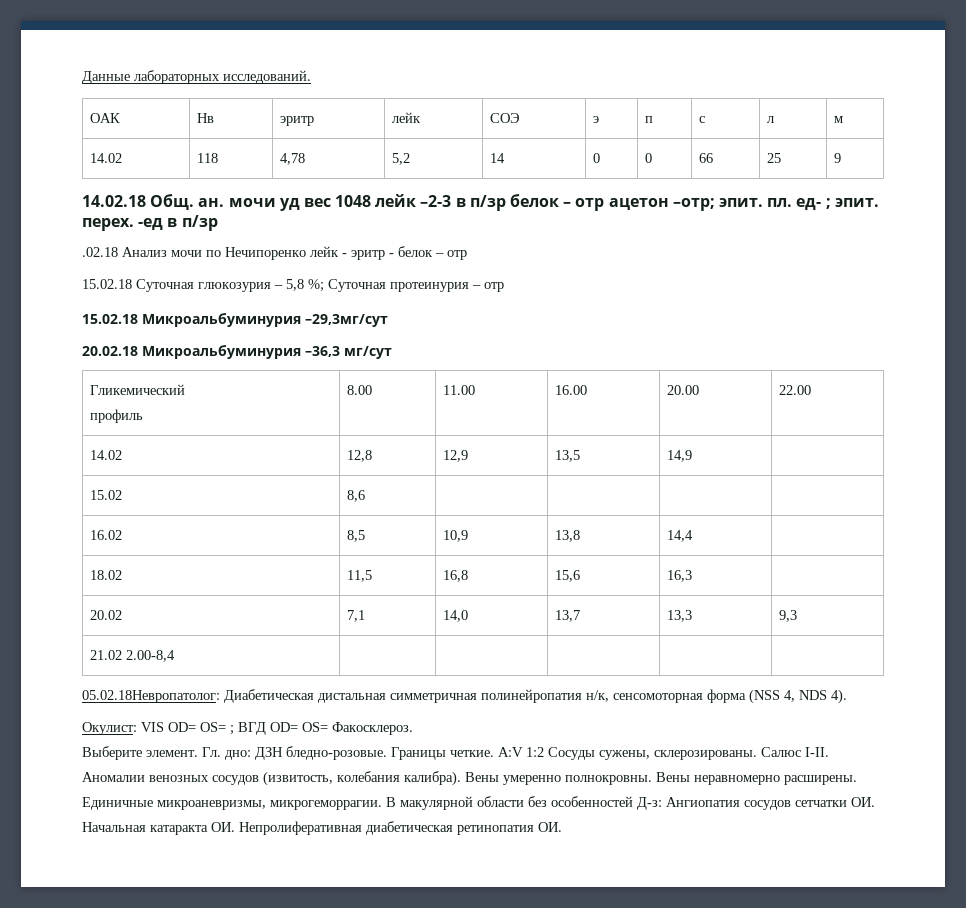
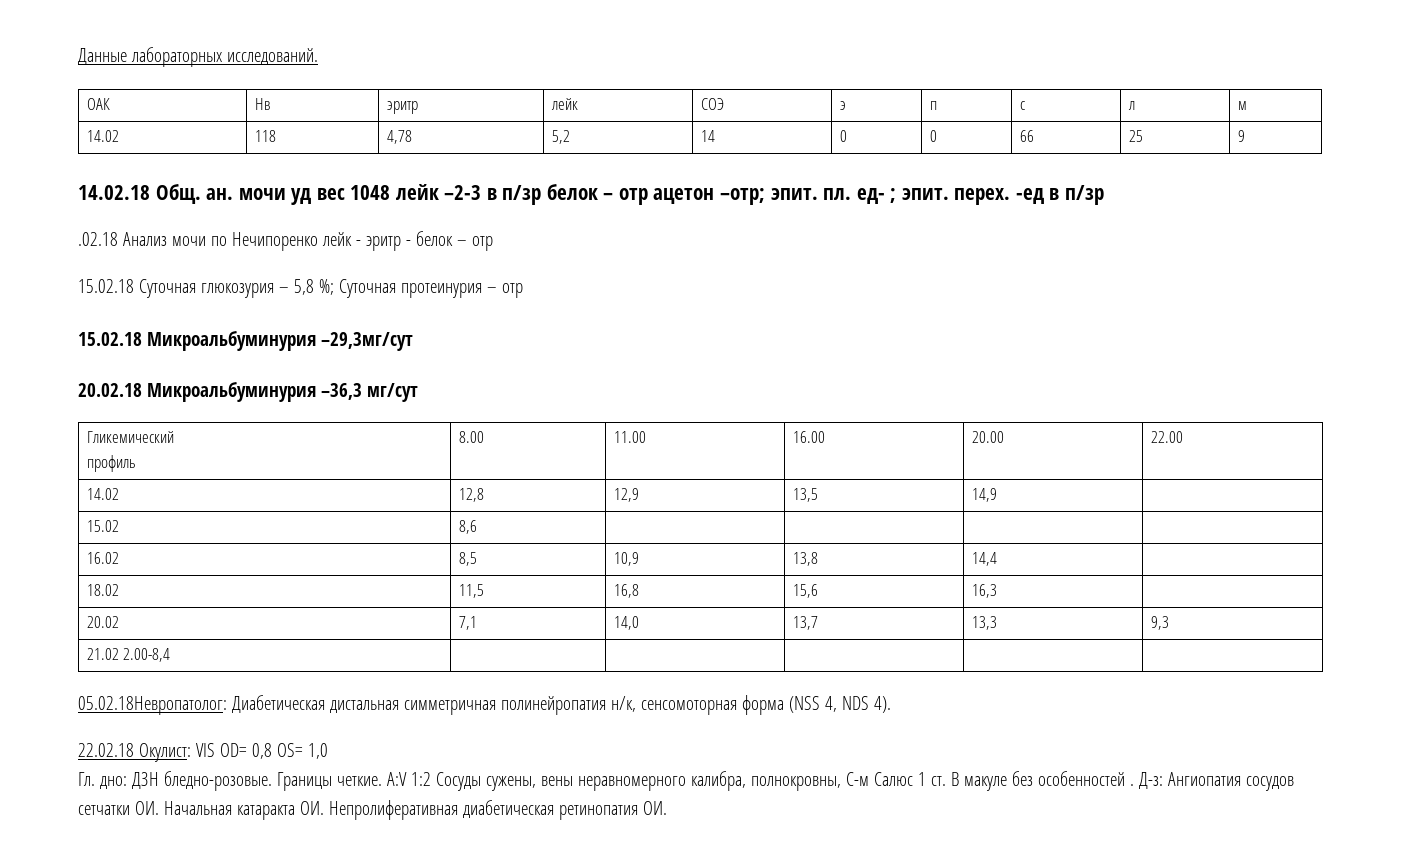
- Окулист: VIS OD= OS= ; ВГД OD= OS= Факосклероз.
- Выберите элемент. Гл. дно: ДЗН бледно-розовые.
+ 22.02.18 Окулист: VIS OD= 0,8 OS= 1,0
+ Гл. дно: ДЗН бледно-розовые.
- А:V 1:2 Сосуды сужены, склерозированы. Салюс I-II. Аномалии венозных сосудов (извитость, колебания калибра). Вены умеренно полнокровны. Вены неравномерно расширены. Единичные микроаневризмы, микрогеморрагии. В макулярной области без особенностей Д-з: Ангиопатия сосудов сетчатки ОИ. Начальная катаракта ОИ. Непролиферативная диабетическая ретинопатия ОИ.
+ А:V 1:2 Сосуды сужены, вены неравномерного калибра, полнокровны, С-м Салюс 1 ст. В макуле без особенностей . Д-з: Ангиопатия сосудов сетчатки ОИ. Начальная катаракта ОИ. Непролиферативная диабетическая ретинопатия ОИ.

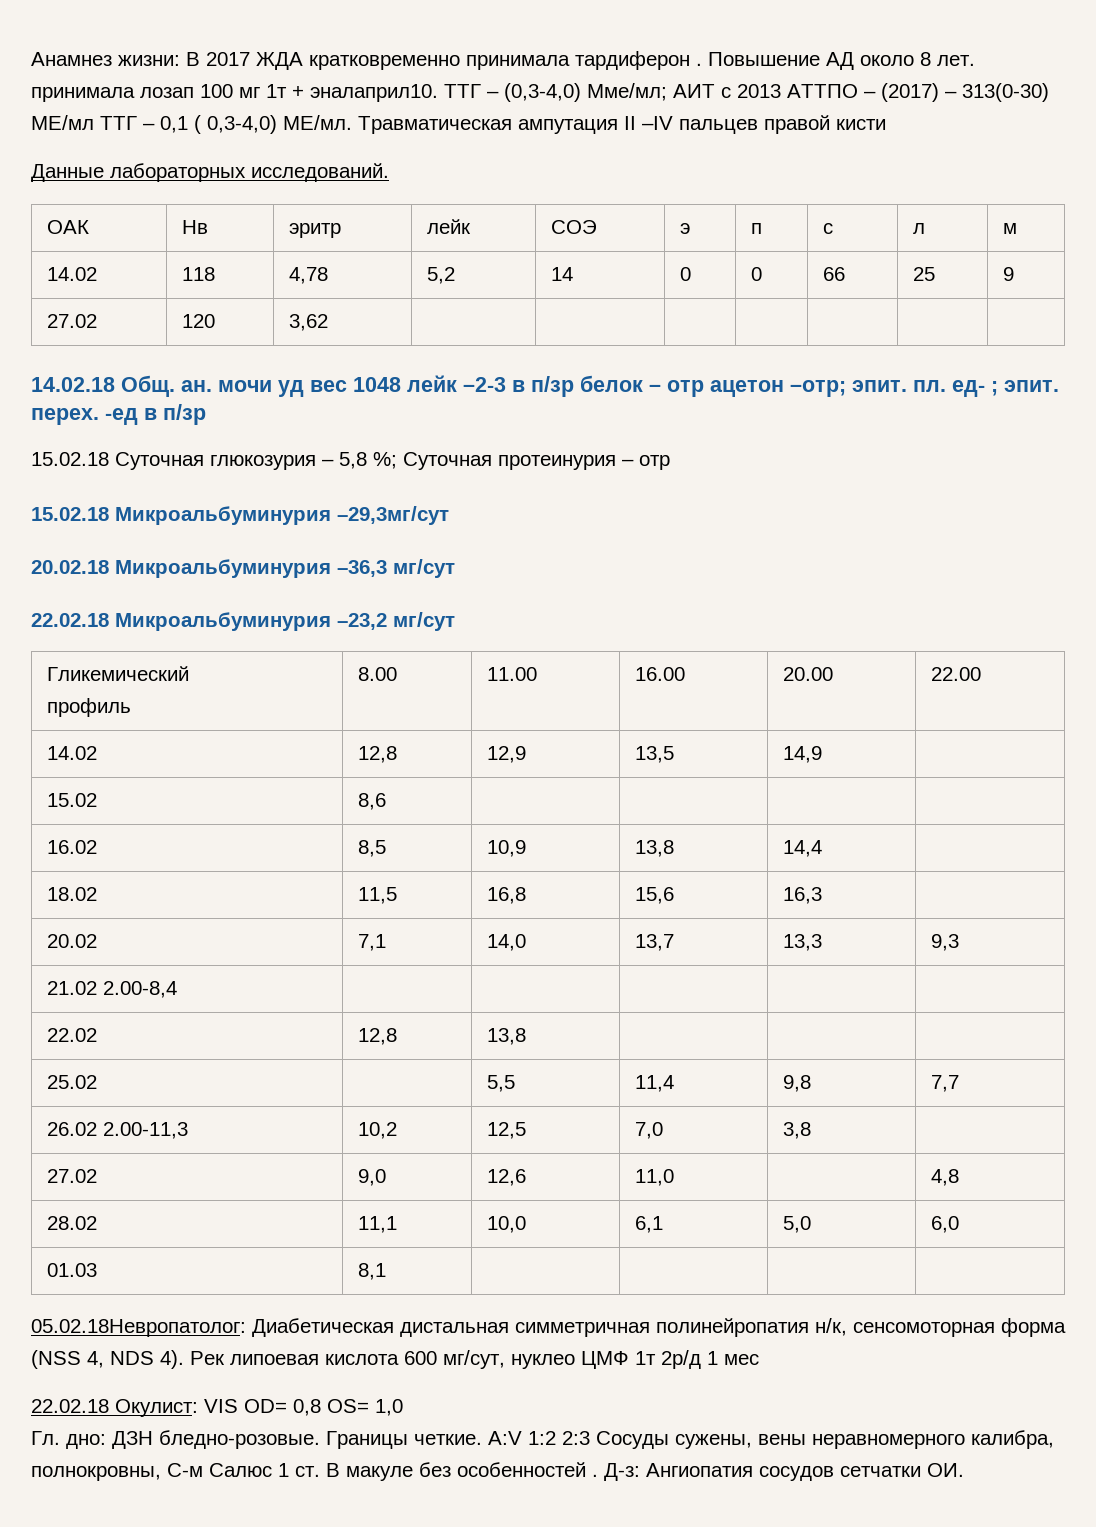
+ Анамнез жизни: В 2017 ЖДА кратковременно принимала тардиферон . Повышение АД около 8 лет. принимала лозап 100 мг 1т + эналаприл10. ТТГ – (0,3-4,0) Мме/мл; АИТ с 2013 АТТПО – (2017) – 313(0-30) МЕ/мл ТТГ – 0,1 ( 0,3-4,0) МЕ/мл. Травматическая ампутация II –IV пальцев правой кисти
+ 27.02 | 120 | 3,62 | | | | | | |
- .02.18 Анализ мочи по Нечипоренко лейк - эритр - белок – отр
+ 22.02.18 Микроальбуминурия –23,2 мг/сут
+ 22.02 | 12,8 | 13,8 | | |
+ 25.02 | | 5,5 | 11,4 | 9,8 | 7,7
+ 26.02 2.00-11,3 | 10,2 | 12,5 | 7,0 | 3,8 |
+ 27.02 | 9,0 | 12,6 | 11,0 | | 4,8
+ 28.02 | 11,1 | 10,0 | 6,1 | 5,0 | 6,0
+ 01.03 | 8,1 | | | |
+ Рек липоевая кислота 600 мг/сут, нуклео ЦМФ 1т 2р/д 1 мес
- А:V 1:2 Сосуды сужены, вены неравномерного калибра, полнокровны, С-м Салюс 1 ст. В макуле без особенностей .
+ А:V 1:2 2:3 Сосуды сужены, вены неравномерного калибра, полнокровны, С-м Салюс 1 ст. В макуле без особенностей .
- Д-з: Ангиопатия сосудов сетчатки ОИ. Начальная катаракта ОИ. Непролиферативная диабетическая ретинопатия ОИ.
+ Д-з: Ангиопатия сосудов сетчатки ОИ.

